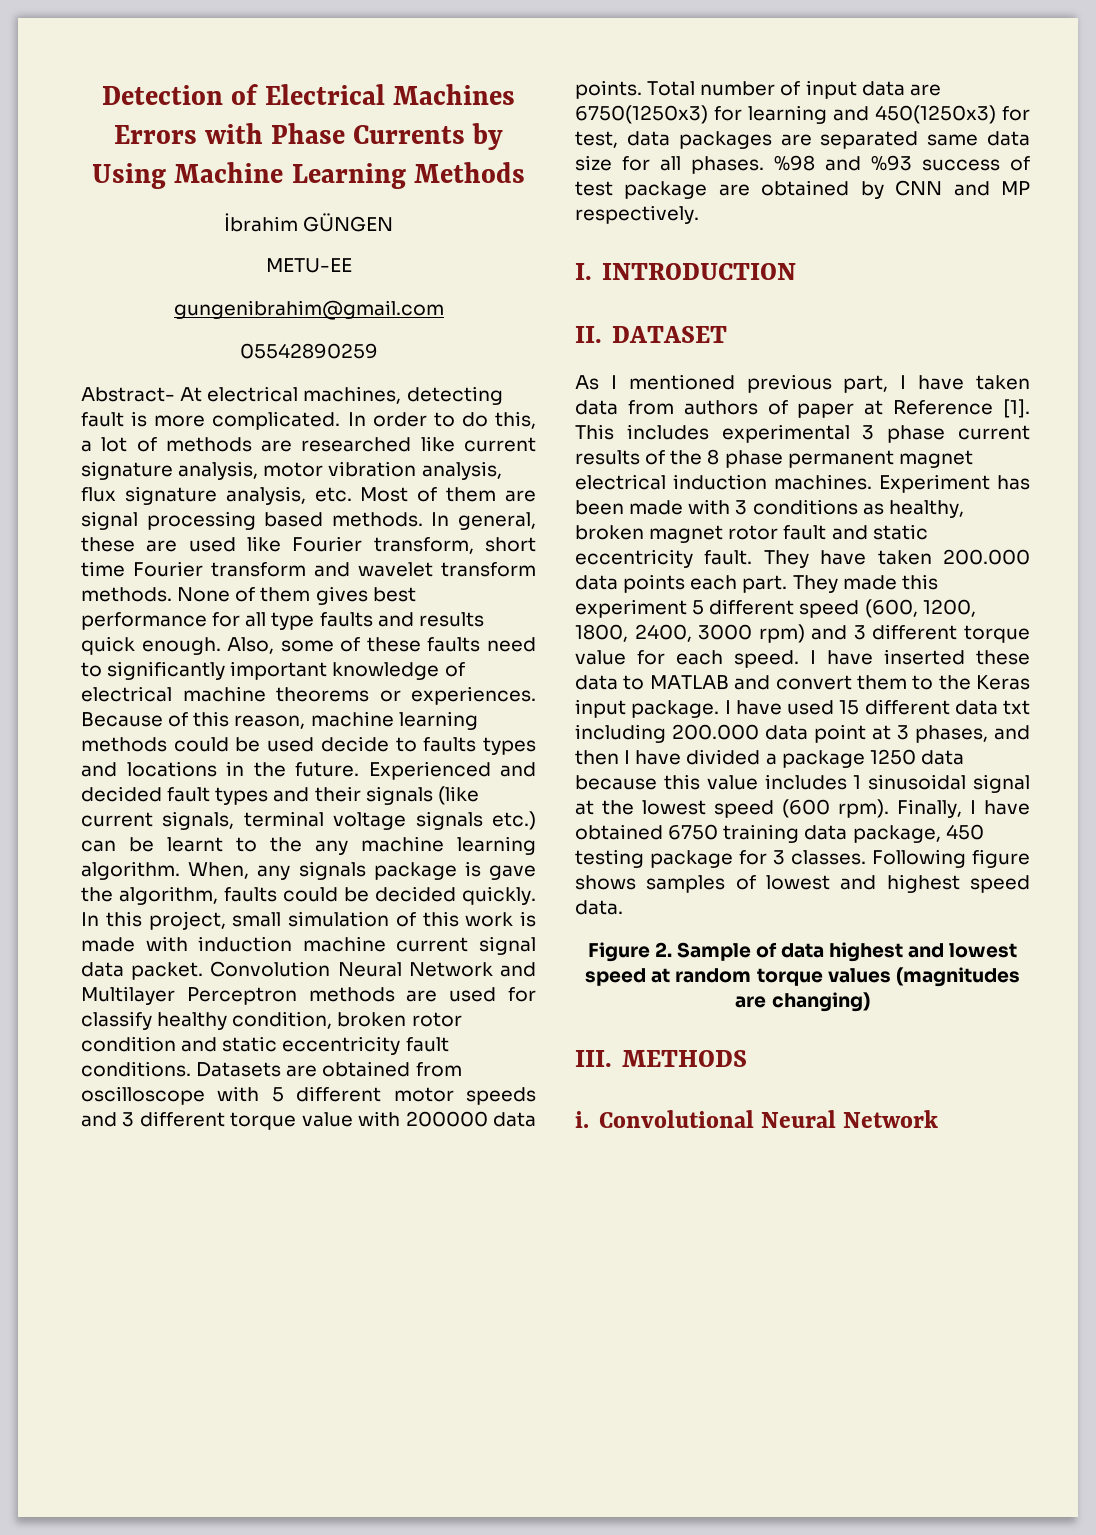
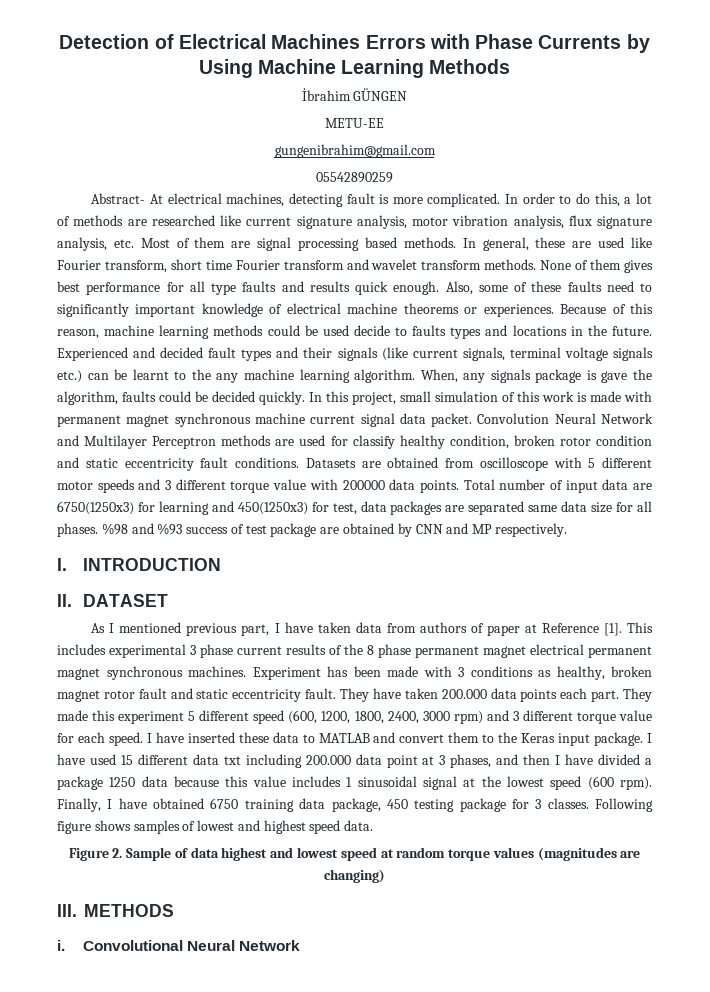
- In this project, small simulation of this work is made with induction machine current signal data packet.
+ In this project, small simulation of this work is made with permanent magnet synchronous machine current signal data packet.
- This includes experimental 3 phase current results of the 8 phase permanent magnet electrical induction machines.
+ This includes experimental 3 phase current results of the 8 phase permanent magnet electrical permanent magnet synchronous machines.

